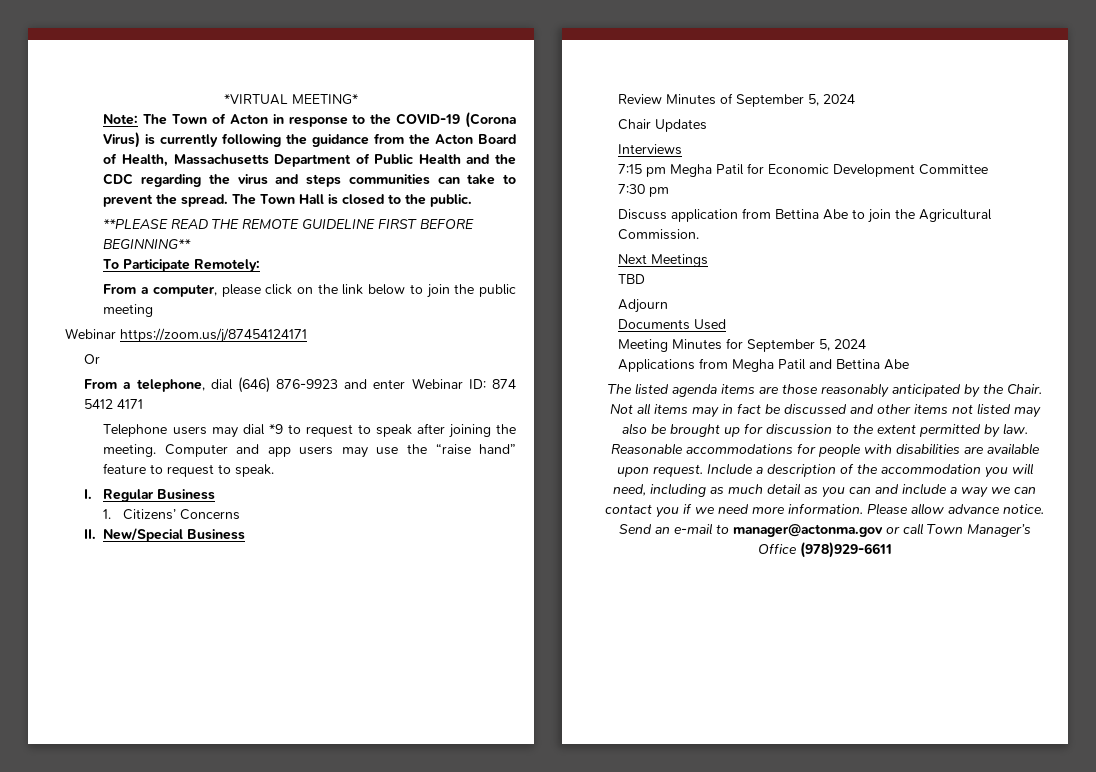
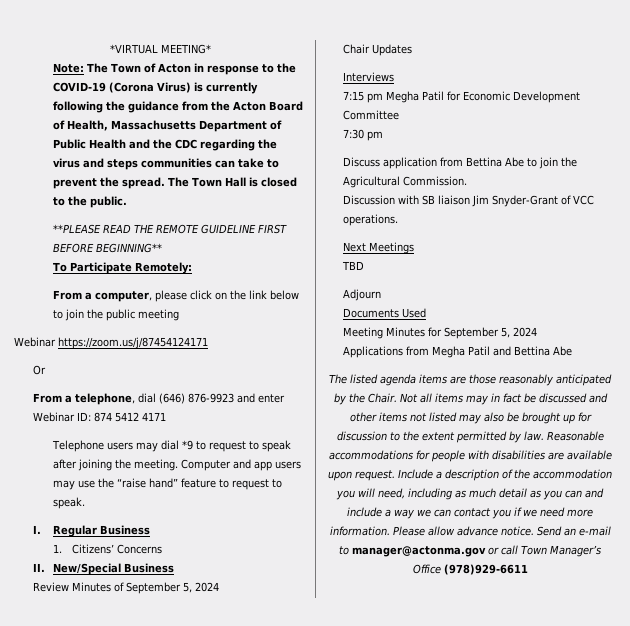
+ Discussion with SB liaison Jim Snyder-Grant of VCC operations.

